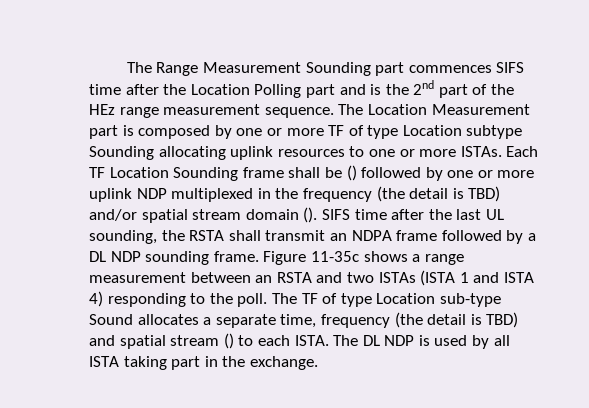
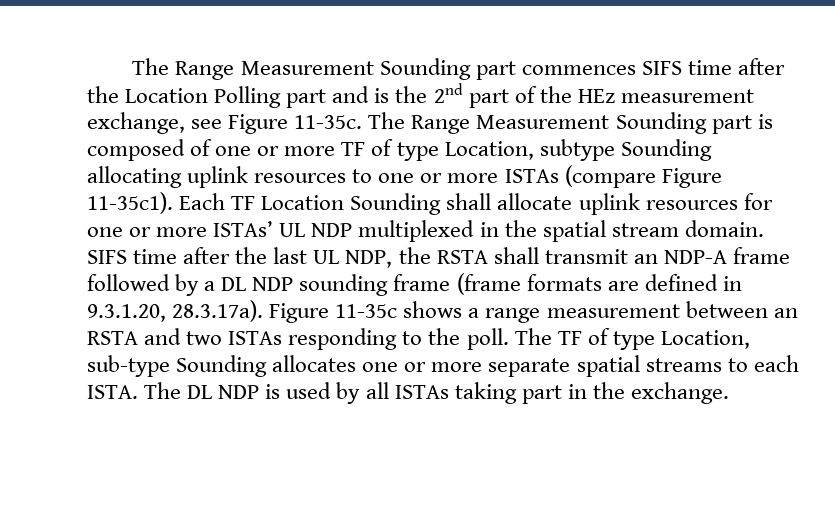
- The Range Measurement Sounding part commences SIFS time after the Location Polling part and is the 2nd part of the HEz range measurement sequence. The Location Measurement part is composed by one or more TF of type Location subtype Sounding allocating uplink resources to one or more ISTAs. Each TF Location Sounding frame shall be () followed by one or more uplink NDP multiplexed in the frequency (the detail is TBD) and/or spatial stream domain ().
+ The Range Measurement Sounding part commences SIFS time after the Location Polling part and is the 2nd part of the HEz measurement exchange, see Figure 11-35c. The Range Measurement Sounding part is composed of one or more TF of type Location, subtype Sounding allocating uplink resources to one or more ISTAs (compare Figure 11-35c1). Each TF Location Sounding shall allocate uplink resources for one or more ISTAs’ UL NDP multiplexed in the spatial stream domain.
- SIFS time after the last UL sounding, the RSTA shall transmit an NDPA frame followed by a DL NDP sounding frame. Figure 11-35c shows a range measurement between an RSTA and two ISTAs (ISTA 1 and ISTA 4) responding to the poll.
+ SIFS time after the last UL NDP, the RSTA shall transmit an NDP-A frame followed by a DL NDP sounding frame (frame formats are defined in 9.3.1.20, 28.3.17a). Figure 11-35c shows a range measurement between an RSTA and two ISTAs responding to the poll.
- The TF of type Location sub-type Sound allocates a separate time, frequency (the detail is TBD) and spatial stream () to each ISTA.
+ The TF of type Location, sub-type Sounding allocates one or more separate spatial streams to each ISTA.
- The DL NDP is used by all ISTA taking part in the exchange.
+ The DL NDP is used by all ISTAs taking part in the exchange.

